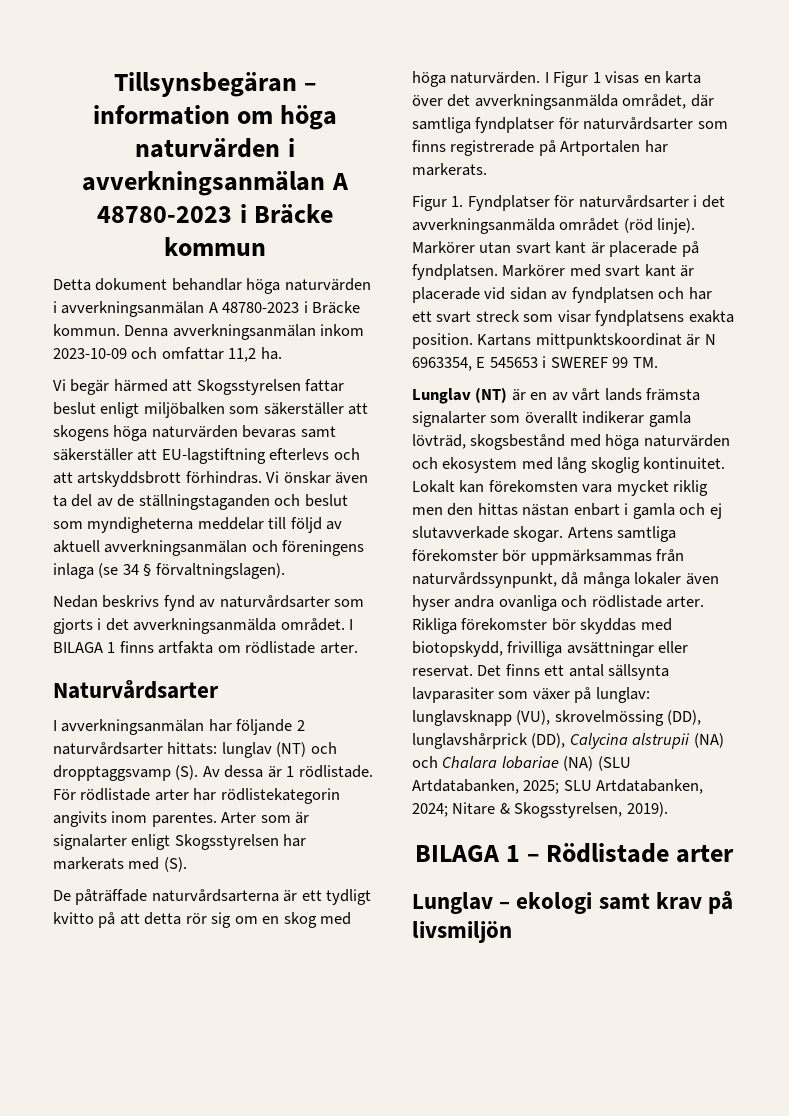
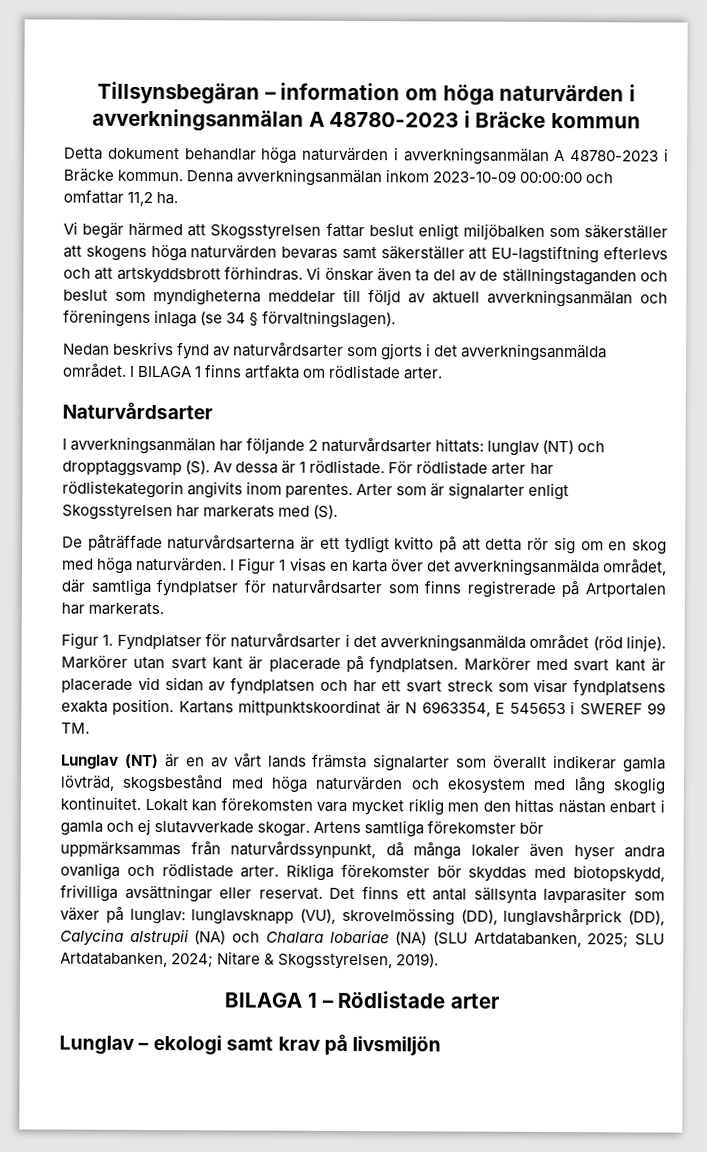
- Denna avverkningsanmälan inkom 2023-10-09 och omfattar 11,2 ha.
+ Denna avverkningsanmälan inkom 2023-10-09 00:00:00 och omfattar 11,2 ha.

